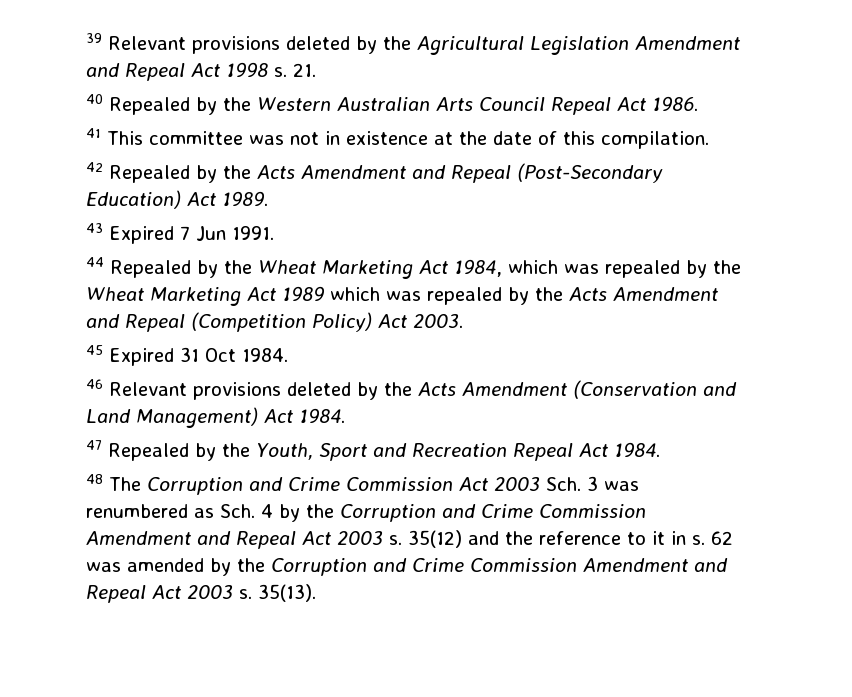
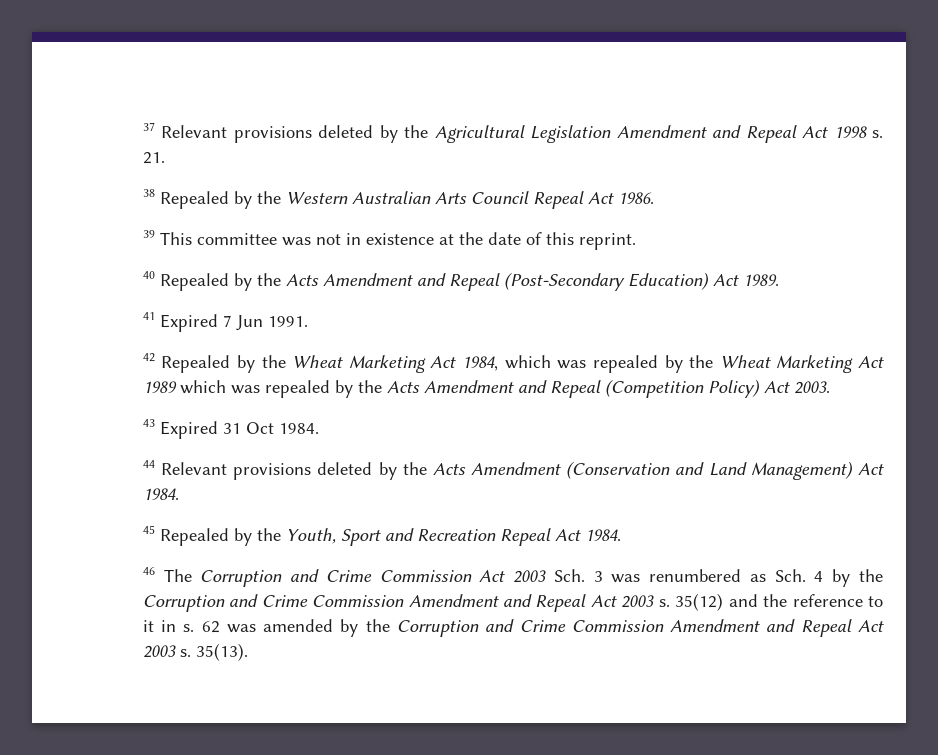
- 39 Relevant provisions deleted by the Agricultural Legislation Amendment and Repeal Act 1998 s.
+ 37 Relevant provisions deleted by the Agricultural Legislation Amendment and Repeal Act 1998 s.
- 40 Repealed by the Western Australian Arts Council Repeal Act 1986.
+ 38 Repealed by the Western Australian Arts Council Repeal Act 1986.
- 41 This committee was not in existence at the date of this compilation.
- 42 Repealed by the Acts Amendment and Repeal (Post-Secondary Education) Act 1989.
+ 39 This committee was not in existence at the date of this reprint.
+ 40 Repealed by the Acts Amendment and Repeal (Post-Secondary Education) Act 1989.
- 43 Expired 7 Jun 1991.
+ 41 Expired 7 Jun 1991.
- 44 Repealed by the Wheat Marketing Act 1984, which was repealed by the Wheat Marketing Act 1989 which was repealed by the Acts Amendment and Repeal (Competition Policy) Act 2003.
+ 42 Repealed by the Wheat Marketing Act 1984, which was repealed by the Wheat Marketing Act 1989 which was repealed by the Acts Amendment and Repeal (Competition Policy) Act 2003.
- 45 Expired 31 Oct 1984.
+ 43 Expired 31 Oct 1984.
- 46 Relevant provisions deleted by the Acts Amendment (Conservation and Land Management) Act 1984.
+ 44 Relevant provisions deleted by the Acts Amendment (Conservation and Land Management) Act 1984.
- 47 Repealed by the Youth, Sport and Recreation Repeal Act 1984.
+ 45 Repealed by the Youth, Sport and Recreation Repeal Act 1984.
- 48 The Corruption and Crime Commission Act 2003 Sch. 3 was renumbered as Sch. 4 by the Corruption and Crime Commission Amendment and Repeal Act 2003 s.
+ 46 The Corruption and Crime Commission Act 2003 Sch. 3 was renumbered as Sch. 4 by the Corruption and Crime Commission Amendment and Repeal Act 2003 s.

